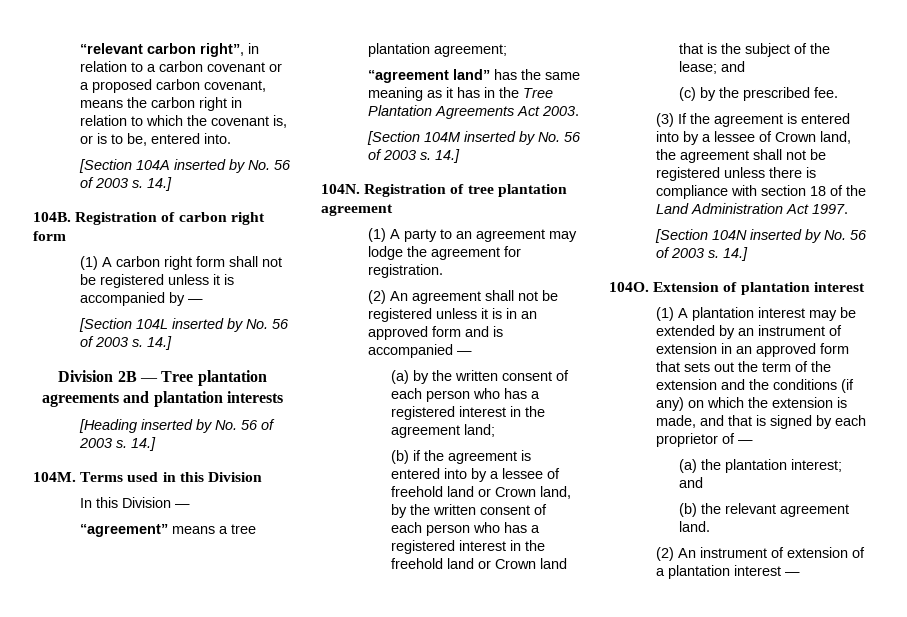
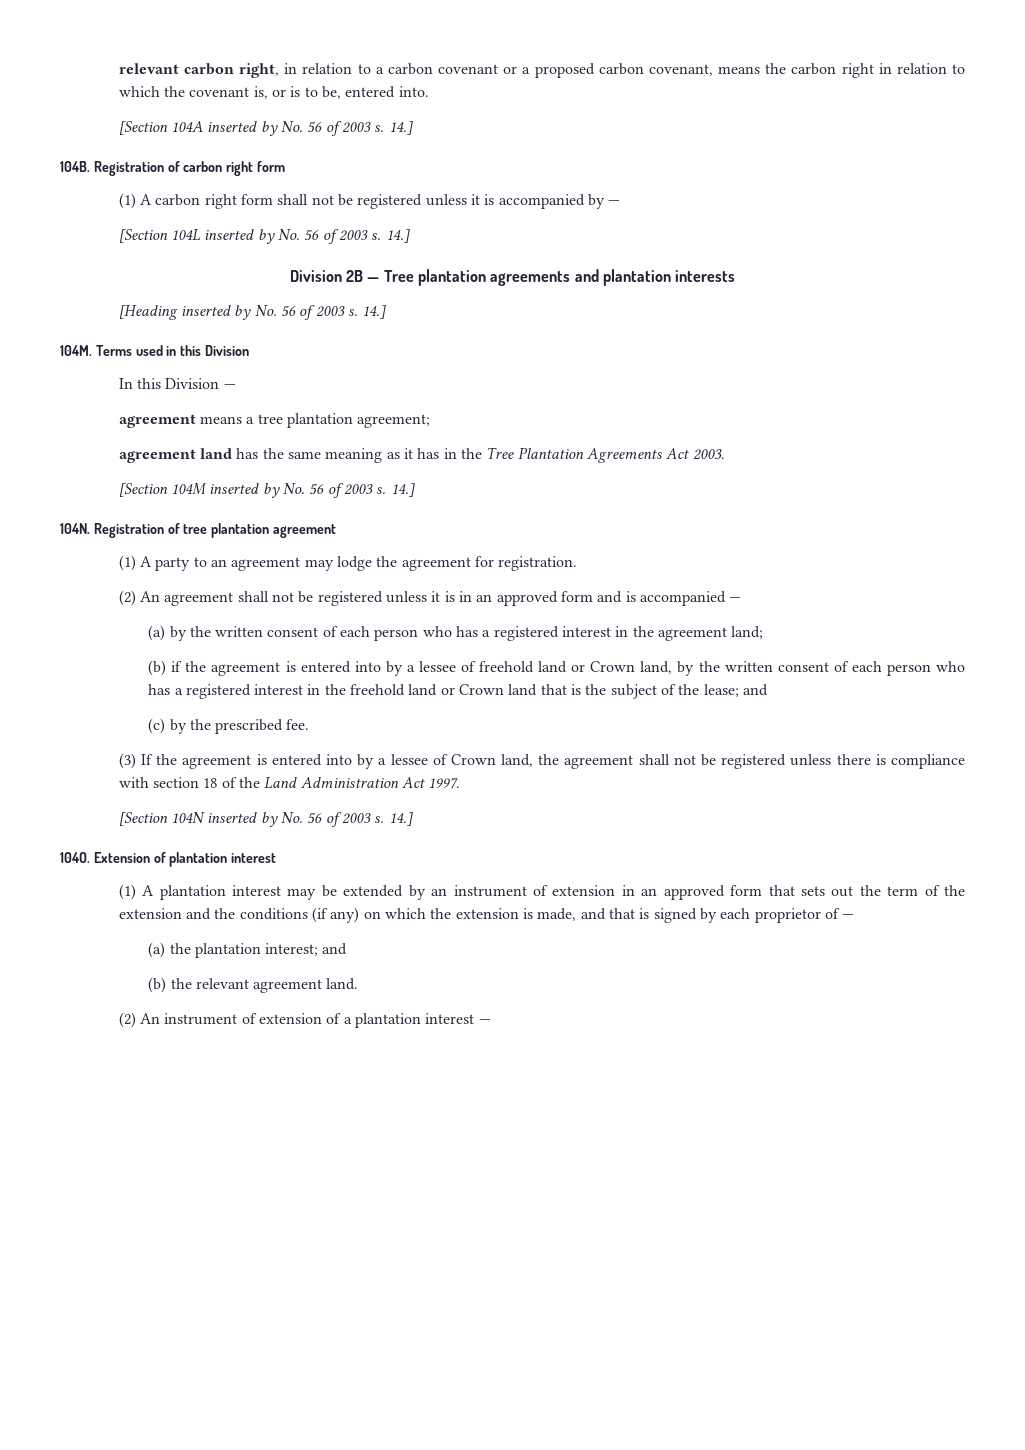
- “relevant carbon right”, in relation to a carbon covenant or a proposed carbon covenant, means the carbon right in relation to which the covenant is, or is to be, entered into.
+ relevant carbon right, in relation to a carbon covenant or a proposed carbon covenant, means the carbon right in relation to which the covenant is, or is to be, entered into.
- “agreement” means a tree plantation agreement;
+ agreement means a tree plantation agreement;
- “agreement land” has the same meaning as it has in the Tree Plantation Agreements Act 2003.
+ agreement land has the same meaning as it has in the Tree Plantation Agreements Act 2003.

